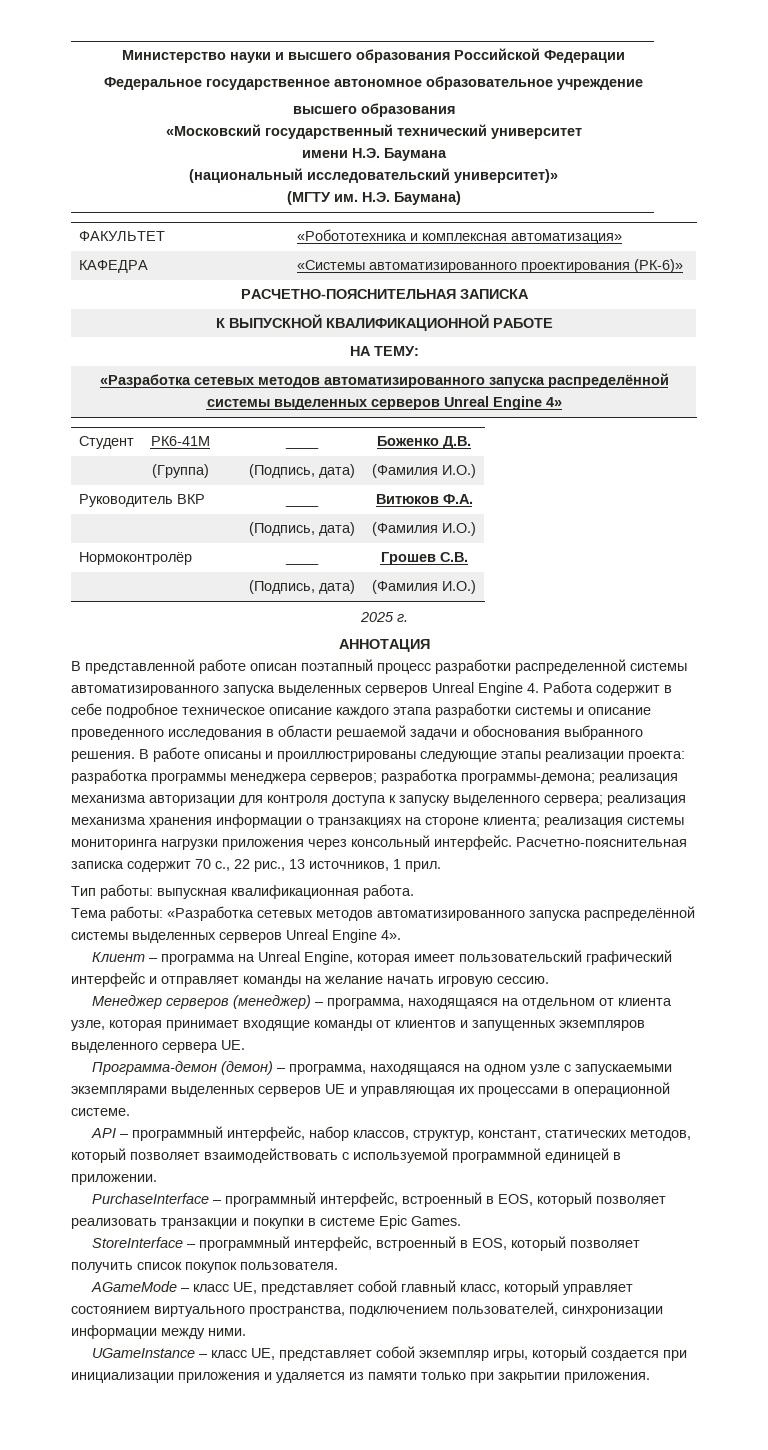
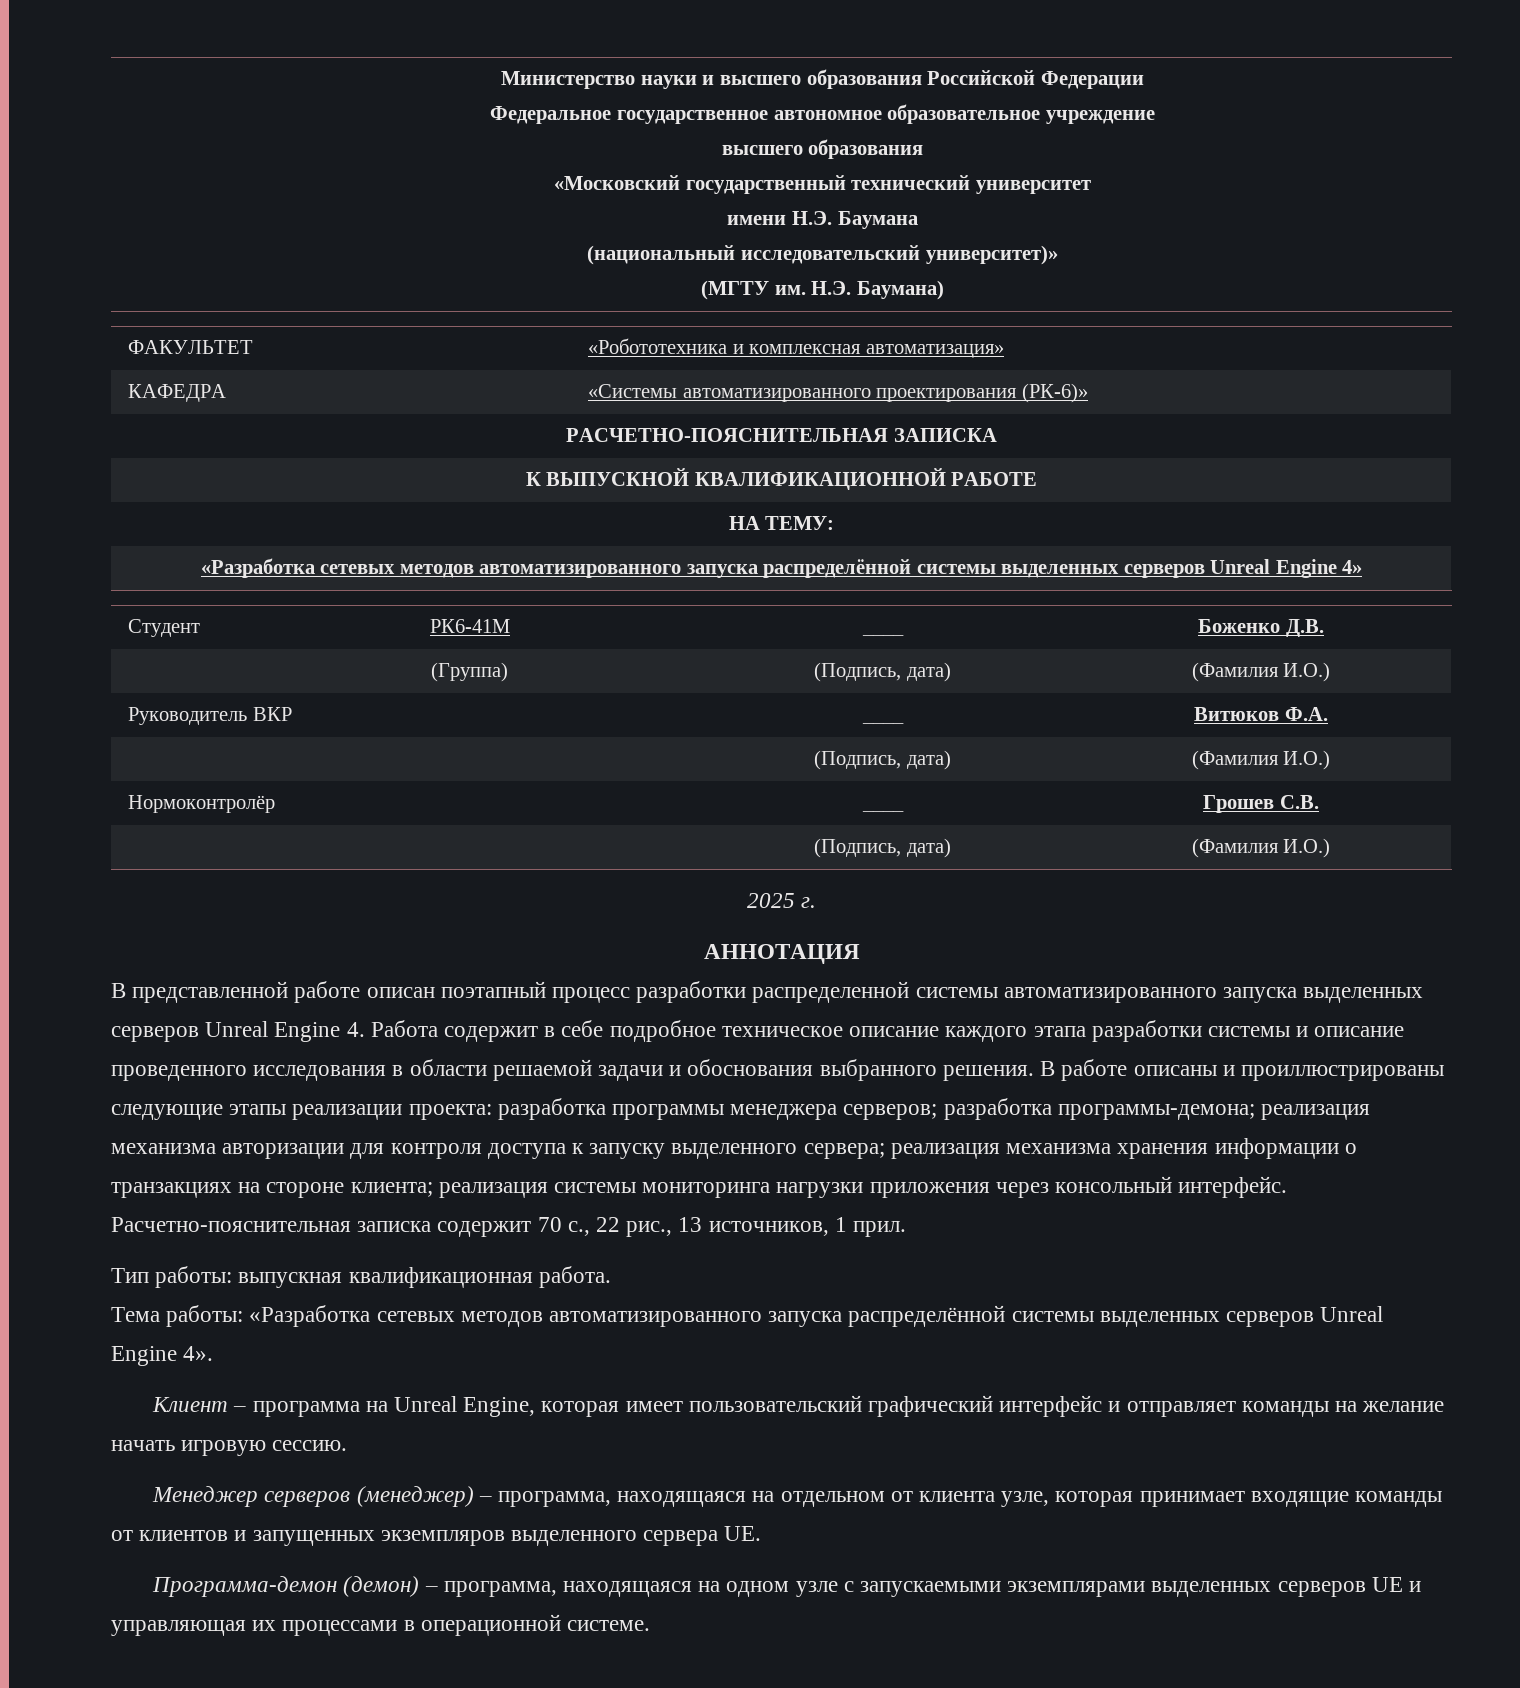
- API – программный интерфейс, набор классов, структур, констант, статических методов, который позволяет взаимодействовать с используемой программной единицей в приложении.
- PurchaseInterface – программный интерфейс, встроенный в EOS, который позволяет реализовать транзакции и покупки в системе Epic Games.
- StoreInterface – программный интерфейс, встроенный в EOS, который позволяет получить список покупок пользователя.
- AGameMode – класс UE, представляет собой главный класс, который управляет состоянием виртуального пространства, подключением пользователей, синхронизации информации между ними.
- UGameInstance – класс UE, представляет собой экземпляр игры, который создается при инициализации приложения и удаляется из памяти только при закрытии приложения.

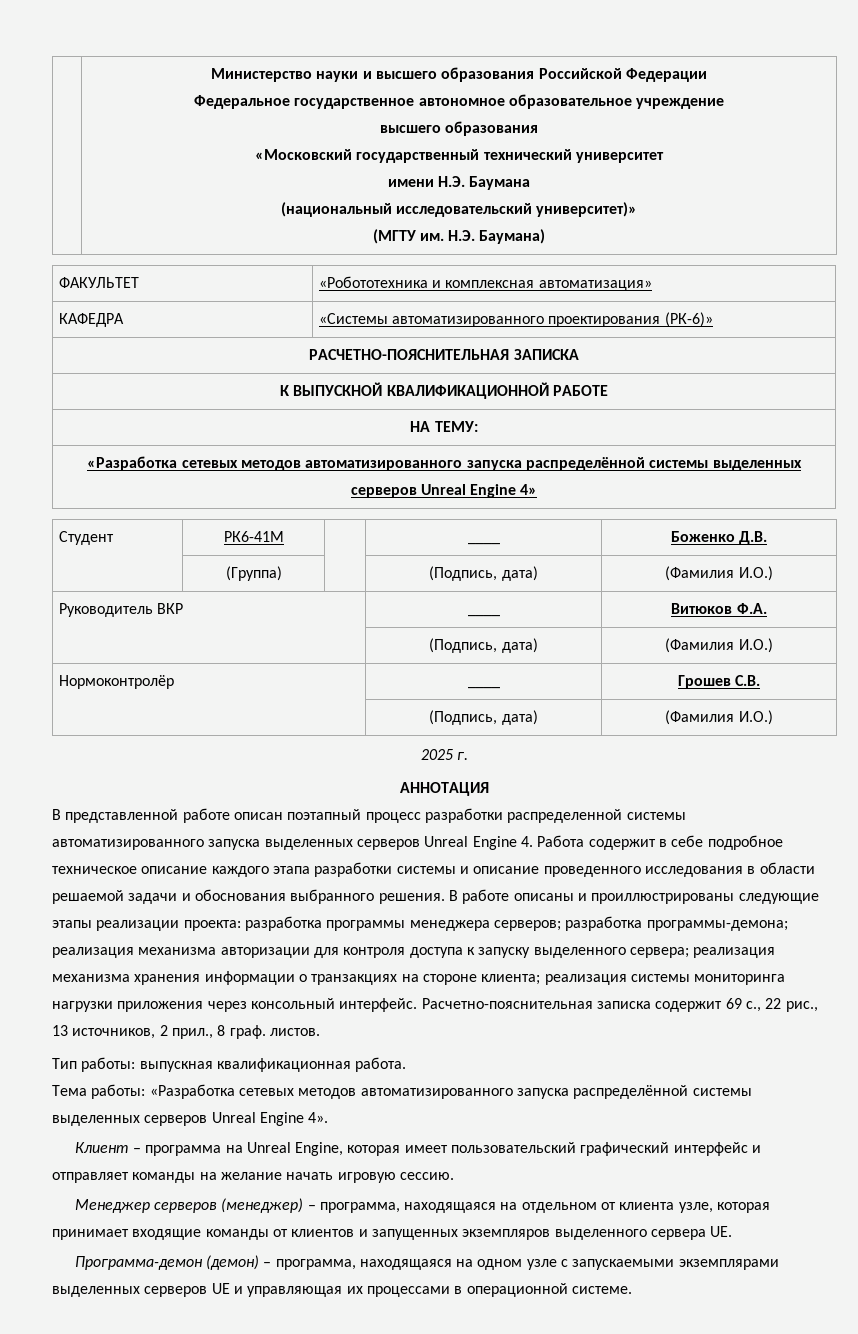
- Расчетно-пояснительная записка содержит 70 с., 22 рис., 13 источников, 1 прил.
+ Расчетно-пояснительная записка содержит 69 с., 22 рис., 13 источников, 2 прил., 8 граф. листов.

